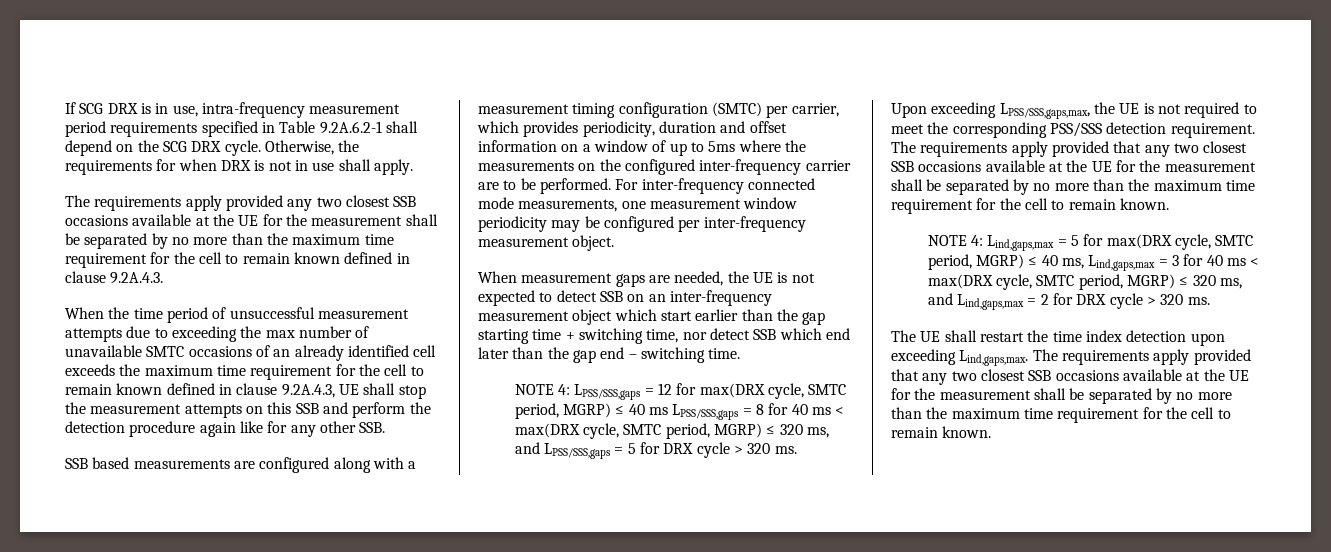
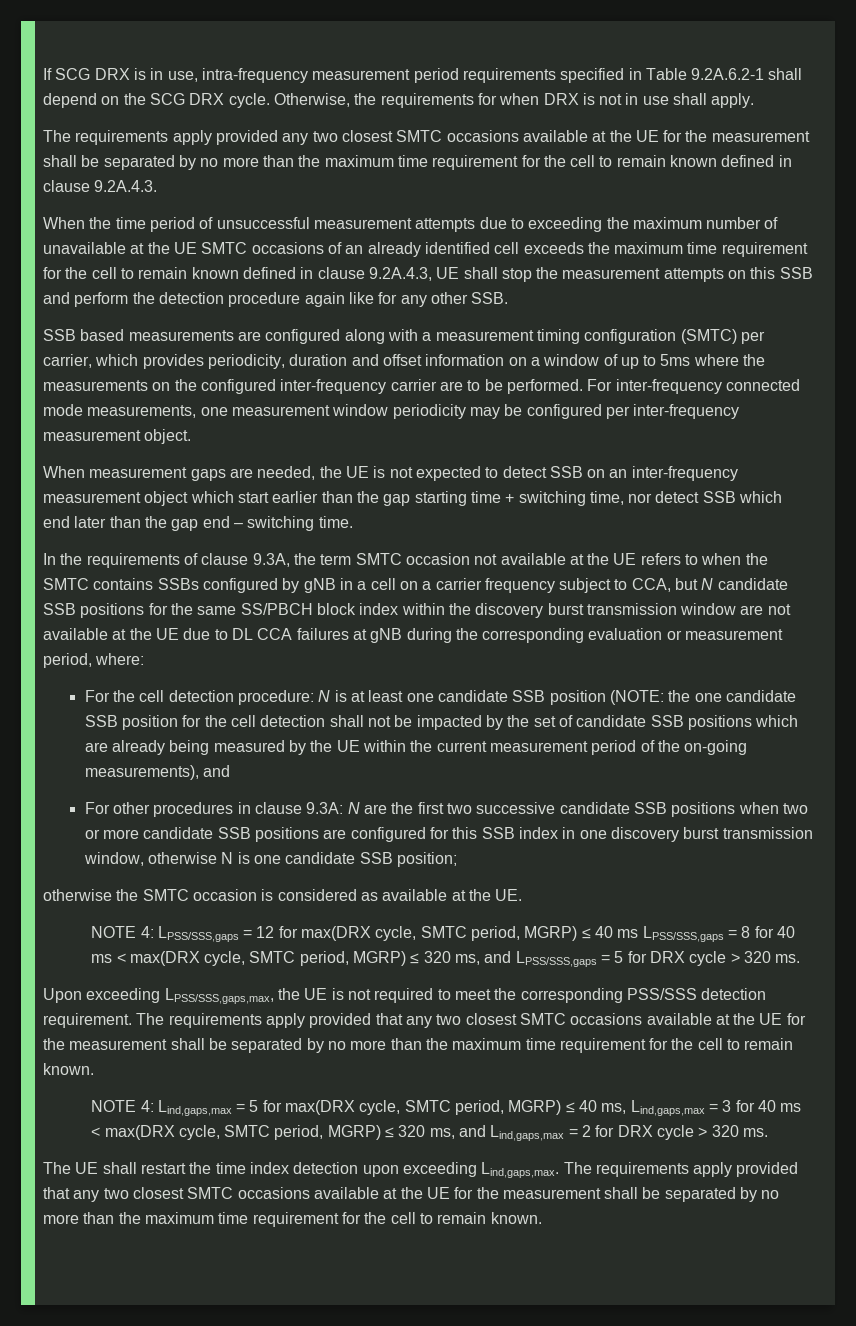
- The requirements apply provided any two closest SSB occasions available at the UE for the measurement shall be separated by no more than the maximum time requirement for the cell to remain known defined in clause 9.2A.4.3.
+ The requirements apply provided any two closest SMTC occasions available at the UE for the measurement shall be separated by no more than the maximum time requirement for the cell to remain known defined in clause 9.2A.4.3.
- When the time period of unsuccessful measurement attempts due to exceeding the max number of unavailable SMTC occasions of an already identified cell exceeds the maximum time requirement for the cell to remain known defined in clause 9.2A.4.3, UE shall stop the measurement attempts on this SSB and perform the detection procedure again like for any other SSB.
+ When the time period of unsuccessful measurement attempts due to exceeding the maximum number of unavailable at the UE SMTC occasions of an already identified cell exceeds the maximum time requirement for the cell to remain known defined in clause 9.2A.4.3, UE shall stop the measurement attempts on this SSB and perform the detection procedure again like for any other SSB.
+ In the requirements of clause 9.3A, the term SMTC occasion not available at the UE refers to when the SMTC contains SSBs configured by gNB in a cell on a carrier frequency subject to CCA, but N candidate SSB positions for the same SS/PBCH block index within the discovery burst transmission window are not available at the UE due to DL CCA failures at gNB during the corresponding evaluation or measurement period, where:
+ For the cell detection procedure: N is at least one candidate SSB position (NOTE: the one candidate SSB position for the cell detection shall not be impacted by the set of candidate SSB positions which are already being measured by the UE within the current measurement period of the on-going measurements), and
+ For other procedures in clause 9.3A: N are the first two successive candidate SSB positions when two or more candidate SSB positions are configured for this SSB index in one discovery burst transmission window, otherwise N is one candidate SSB position;
+ otherwise the SMTC occasion is considered as available at the UE.
- Upon exceeding LPSS/SSS,gaps,max, the UE is not required to meet the corresponding PSS/SSS detection requirement. The requirements apply provided that any two closest SSB occasions available at the UE for the measurement shall be separated by no more than the maximum time requirement for the cell to remain known.
+ Upon exceeding LPSS/SSS,gaps,max, the UE is not required to meet the corresponding PSS/SSS detection requirement. The requirements apply provided that any two closest SMTC occasions available at the UE for the measurement shall be separated by no more than the maximum time requirement for the cell to remain known.
- The UE shall restart the time index detection upon exceeding Lind,gaps,max. The requirements apply provided that any two closest SSB occasions available at the UE for the measurement shall be separated by no more than the maximum time requirement for the cell to remain known.
+ The UE shall restart the time index detection upon exceeding Lind,gaps,max. The requirements apply provided that any two closest SMTC occasions available at the UE for the measurement shall be separated by no more than the maximum time requirement for the cell to remain known.

